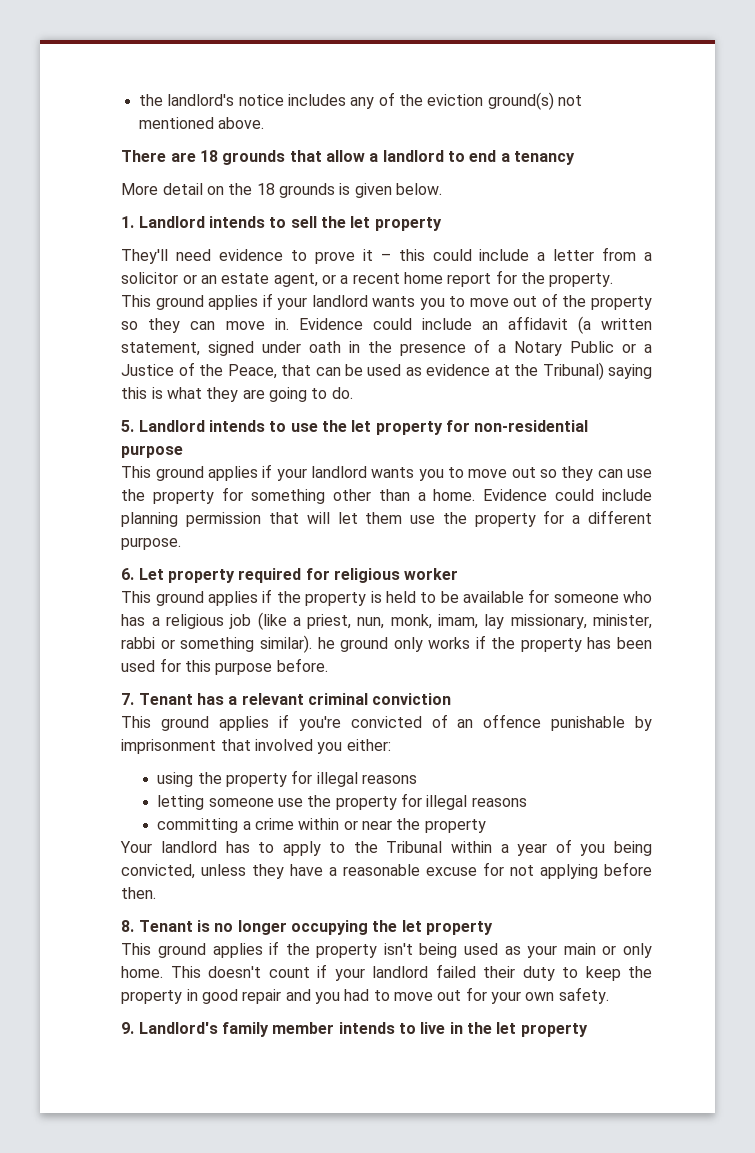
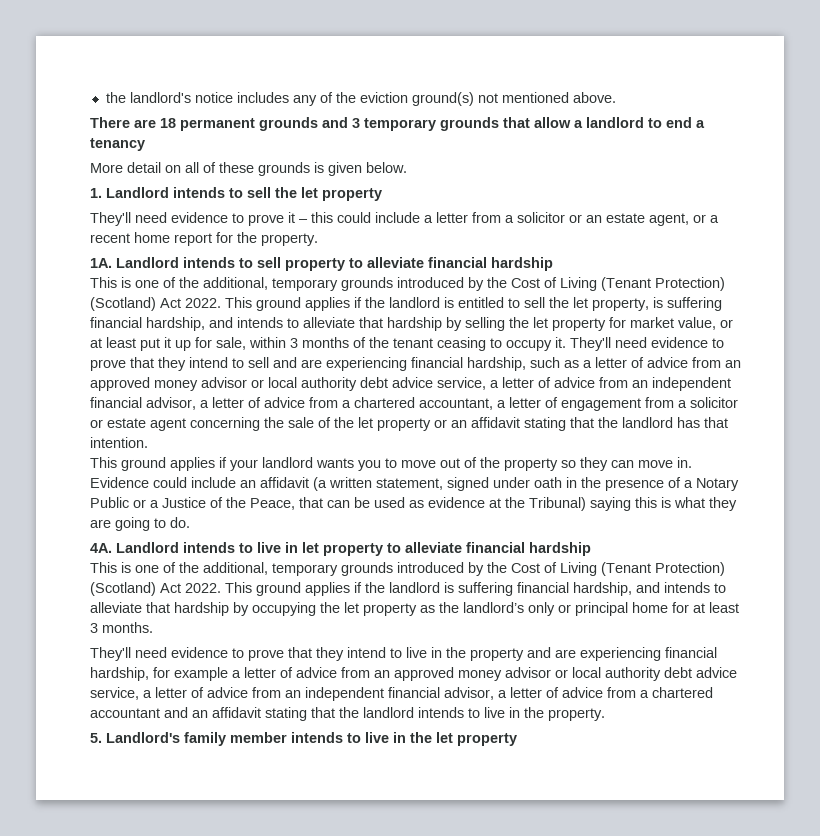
- There are 18 grounds that allow a landlord to end a tenancy
+ There are 18 permanent grounds and 3 temporary grounds that allow a landlord to end a tenancy
- More detail on the 18 grounds is given below.
+ More detail on all of these grounds is given below.
+ 1A. Landlord intends to sell property to alleviate financial hardship
+ This is one of the additional, temporary grounds introduced by the Cost of Living (Tenant Protection) (Scotland) Act 2022. This ground applies if the landlord is entitled to sell the let property, is suffering financial hardship, and intends to alleviate that hardship by selling the let property for market value, or at least put it up for sale, within 3 months of the tenant ceasing to occupy it. They'll need evidence to prove that they intend to sell and are experiencing financial hardship, such as a letter of advice from an approved money advisor or local authority debt advice service, a letter of advice from an independent financial advisor, a letter of advice from a chartered accountant, a letter of engagement from a solicitor or estate agent concerning the sale of the let property or an affidavit stating that the landlord has that intention.
- 5. Landlord intends to use the let property for non-residential purpose
- This ground applies if your landlord wants you to move out so they can use the property for something other than a home. Evidence could include planning permission that will let them use the property for a different purpose.
- 6. Let property required for religious worker
- This ground applies if the property is held to be available for someone who has a religious job (like a priest, nun, monk, imam, lay missionary, minister, rabbi or something similar). he ground only works if the property has been used for this purpose before.
- 7. Tenant has a relevant criminal conviction
- This ground applies if you're convicted of an offence punishable by imprisonment that involved you either:
- using the property for illegal reasons
- letting someone use the property for illegal reasons
- committing a crime within or near the property
- Your landlord has to apply to the Tribunal within a year of you being convicted, unless they have a reasonable excuse for not applying before then.
- 8. Tenant is no longer occupying the let property
- This ground applies if the property isn't being used as your main or only home. This doesn't count if your landlord failed their duty to keep the property in good repair and you had to move out for your own safety.
- 9. Landlord's family member intends to live in the let property
+ 4A. Landlord intends to live in let property to alleviate financial hardship
+ This is one of the additional, temporary grounds introduced by the Cost of Living (Tenant Protection) (Scotland) Act 2022. This ground applies if the landlord is suffering financial hardship, and intends to alleviate that hardship by occupying the let property as the landlord’s only or principal home for at least 3 months.
+ They'll need evidence to prove that they intend to live in the property and are experiencing financial hardship, for example a letter of advice from an approved money advisor or local authority debt advice service, a letter of advice from an independent financial advisor, a letter of advice from a chartered accountant and an affidavit stating that the landlord intends to live in the property.
+ 5. Landlord's family member intends to live in the let property

